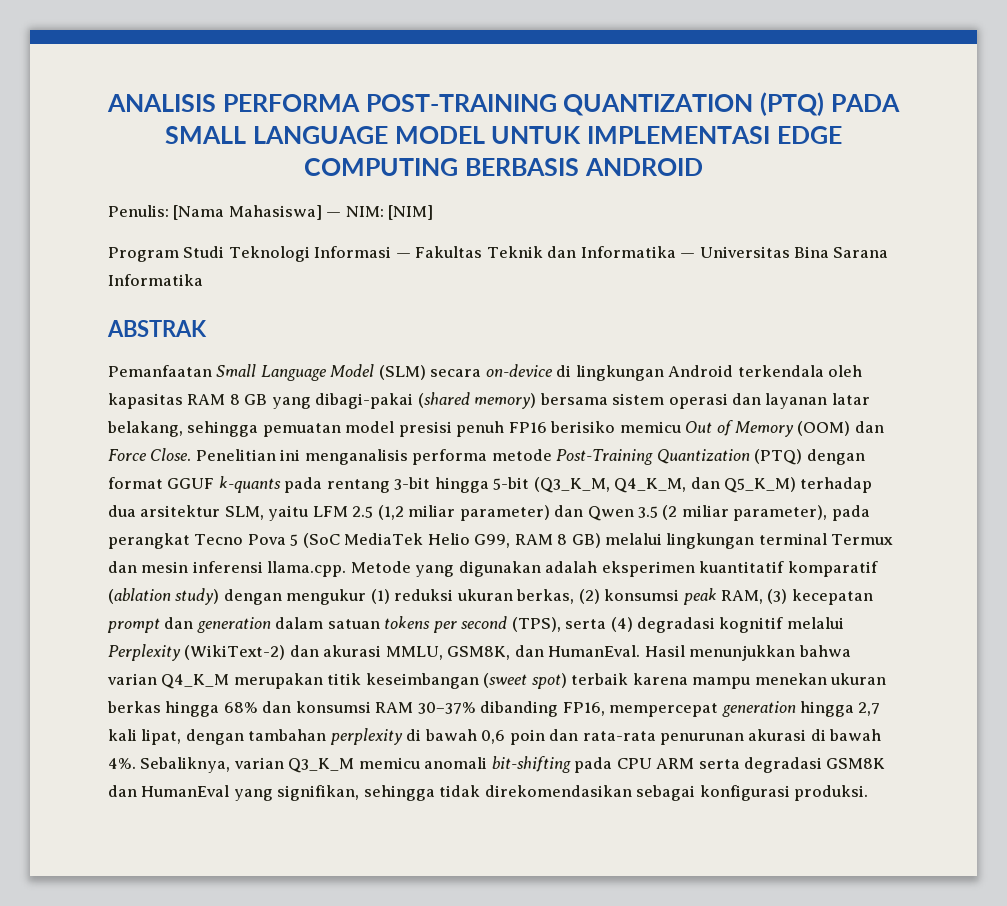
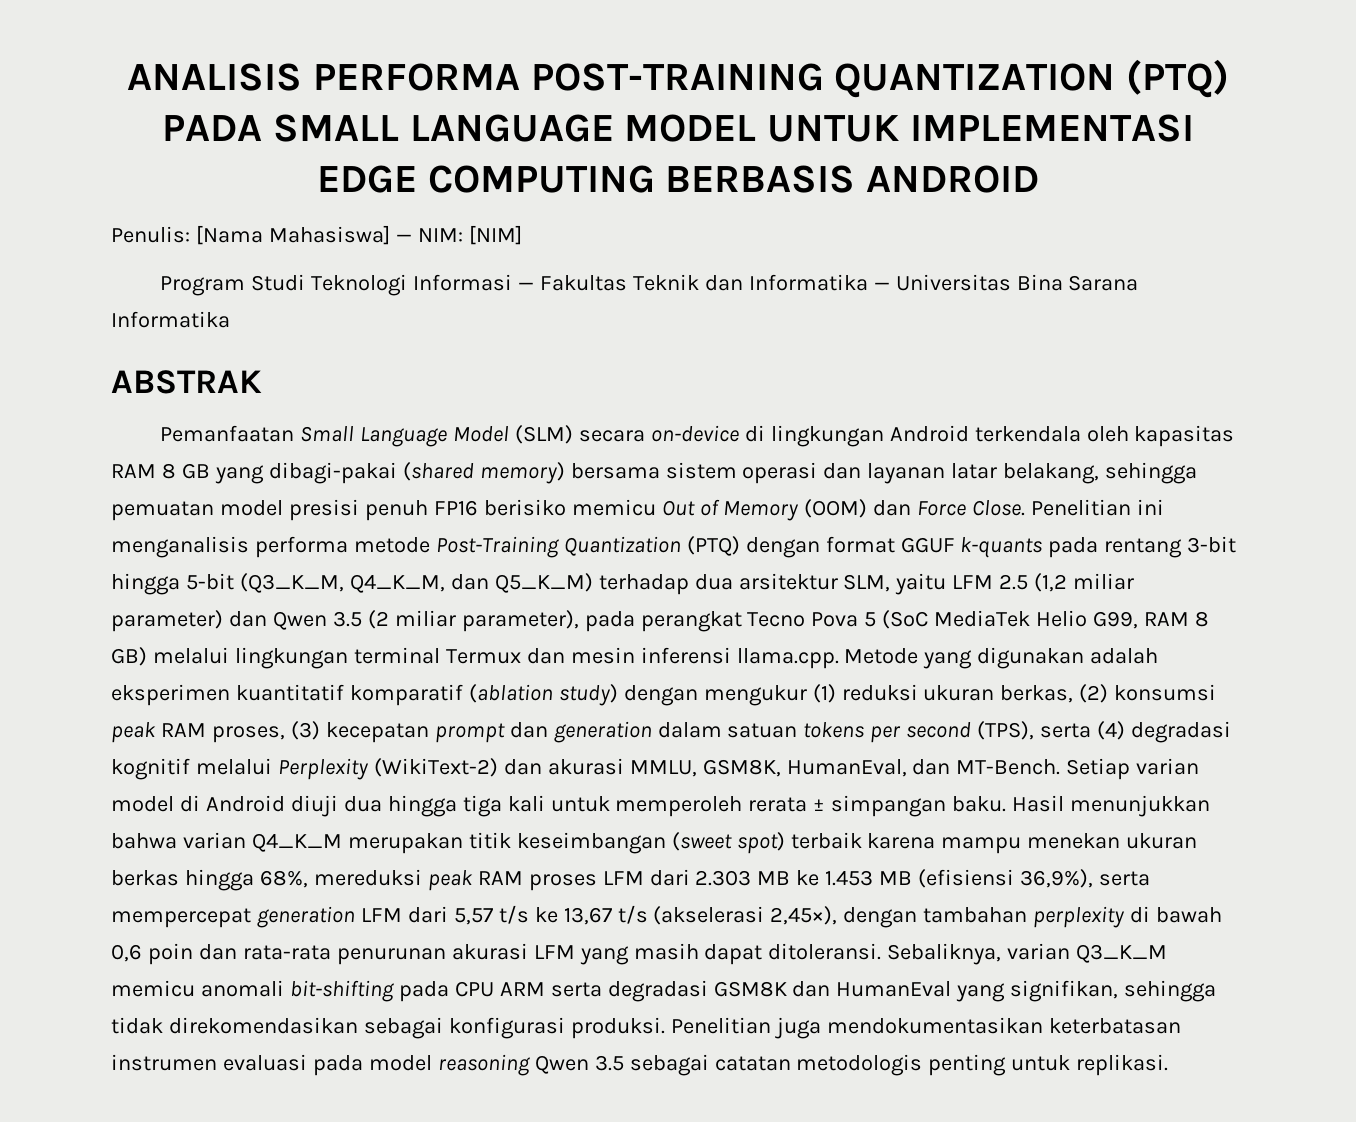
- Penelitian ini menganalisis performa metode Post-Training Quantization (PTQ) dengan format GGUF k-quants pada rentang 3-bit hingga 5-bit (Q3_K_M, Q4_K_M, dan Q5_K_M) terhadap dua arsitektur SLM, yaitu LFM 2.5 (1,2 miliar parameter) dan Qwen 3.5 (2 miliar parameter), pada perangkat Tecno Pova 5 (SoC MediaTek Helio G99, RAM 8 GB) melalui lingkungan terminal Termux dan mesin inferensi llama.cpp. Metode yang digunakan adalah eksperimen kuantitatif komparatif (ablation study) dengan mengukur (1) reduksi ukuran berkas, (2) konsumsi peak RAM, (3) kecepatan prompt dan generation dalam satuan tokens per second (TPS), serta (4) degradasi kognitif melalui Perplexity (WikiText-2) dan akurasi MMLU, GSM8K, dan HumanEval.
+ Penelitian ini menganalisis performa metode Post-Training Quantization (PTQ) dengan format GGUF k-quants pada rentang 3-bit hingga 5-bit (Q3_K_M, Q4_K_M, dan Q5_K_M) terhadap dua arsitektur SLM, yaitu LFM 2.5 (1,2 miliar parameter) dan Qwen 3.5 (2 miliar parameter), pada perangkat Tecno Pova 5 (SoC MediaTek Helio G99, RAM 8 GB) melalui lingkungan terminal Termux dan mesin inferensi llama.cpp. Metode yang digunakan adalah eksperimen kuantitatif komparatif (ablation study) dengan mengukur (1) reduksi ukuran berkas, (2) konsumsi peak RAM proses, (3) kecepatan prompt dan generation dalam satuan tokens per second (TPS), serta (4) degradasi kognitif melalui Perplexity (WikiText-2) dan akurasi MMLU, GSM8K, HumanEval, dan MT-Bench. Setiap varian model di Android diuji dua hingga tiga kali untuk memperoleh rerata ± simpangan baku.
- Hasil menunjukkan bahwa varian Q4_K_M merupakan titik keseimbangan (sweet spot) terbaik karena mampu menekan ukuran berkas hingga 68% dan konsumsi RAM 30–37% dibanding FP16, mempercepat generation hingga 2,7 kali lipat, dengan tambahan perplexity di bawah 0,6 poin dan rata-rata penurunan akurasi di bawah 4%.
+ Hasil menunjukkan bahwa varian Q4_K_M merupakan titik keseimbangan (sweet spot) terbaik karena mampu menekan ukuran berkas hingga 68%, mereduksi peak RAM proses LFM dari 2.303 MB ke 1.453 MB (efisiensi 36,9%), serta mempercepat generation LFM dari 5,57 t/s ke 13,67 t/s (akselerasi 2,45×), dengan tambahan perplexity di bawah 0,6 poin dan rata-rata penurunan akurasi LFM yang masih dapat ditoleransi.
+ Penelitian juga mendokumentasikan keterbatasan instrumen evaluasi pada model reasoning Qwen 3.5 sebagai catatan metodologis penting untuk replikasi.

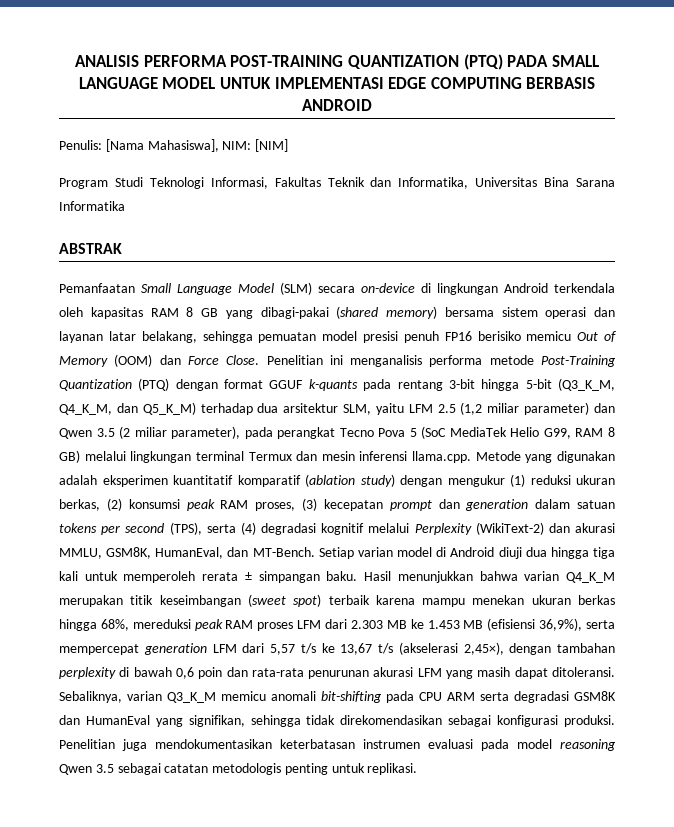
- Penulis: [Nama Mahasiswa] — NIM: [NIM]
+ Penulis: [Nama Mahasiswa], NIM: [NIM]
- Program Studi Teknologi Informasi — Fakultas Teknik dan Informatika — Universitas Bina Sarana Informatika
+ Program Studi Teknologi Informasi, Fakultas Teknik dan Informatika, Universitas Bina Sarana Informatika

